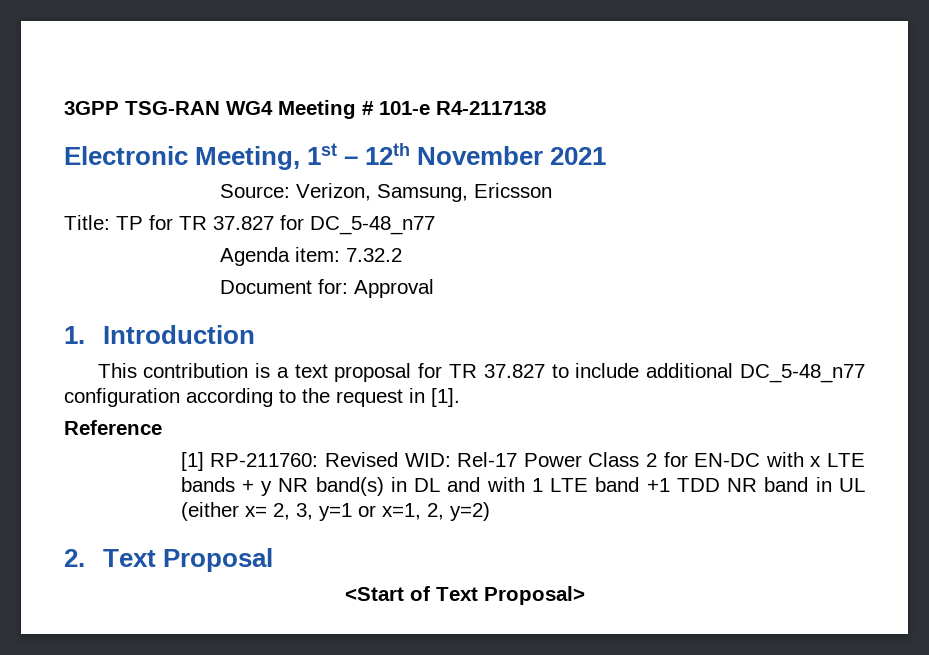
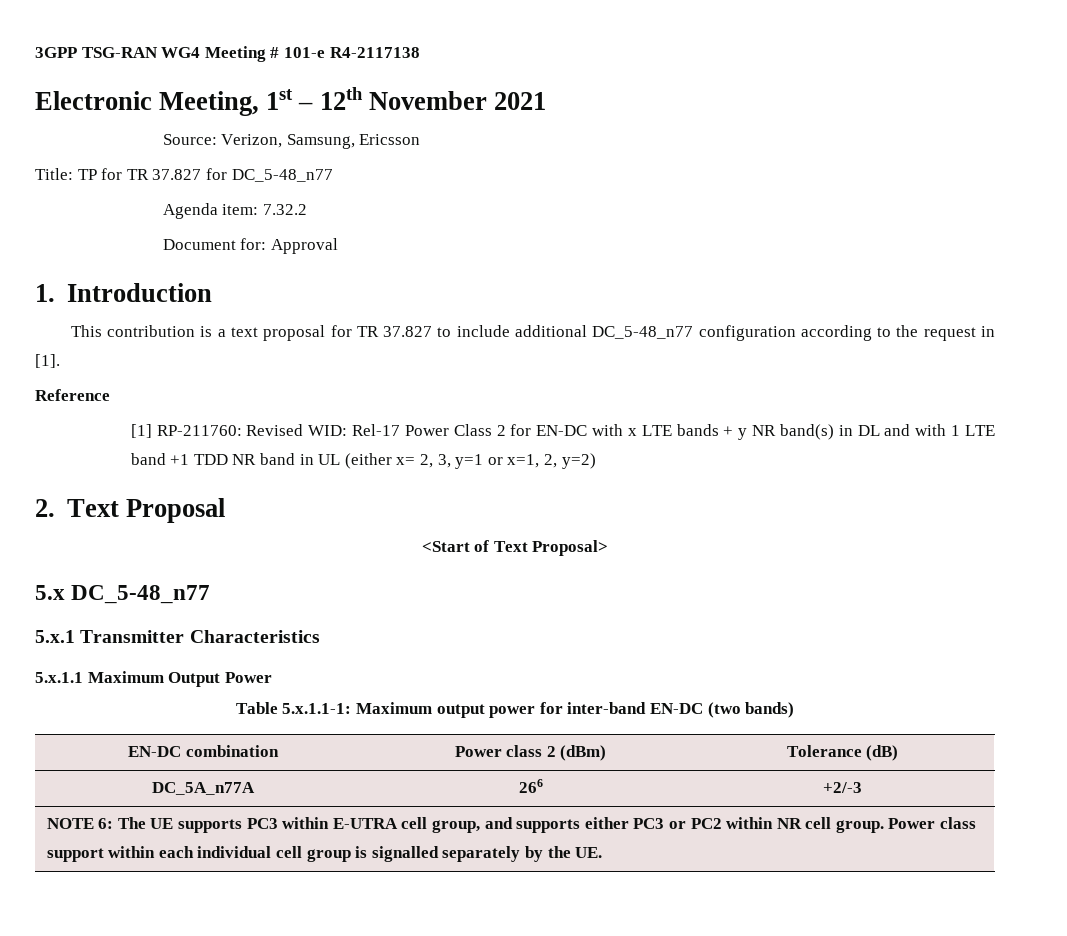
+ 5.x DC_5-48_n77
+ 5.x.1 Transmitter Characteristics
+ 5.x.1.1 Maximum Output Power
+ Table 5.x.1.1-1: Maximum output power for inter-band EN-DC (two bands)
+ EN-DC combination | Power class 2 (dBm) | Tolerance (dB)
+ DC_5A_n77A | 266 | +2/-3
+ NOTE 6: The UE supports PC3 within E-UTRA cell group, and supports either PC3 or PC2 within NR cell group. Power class support within each individual cell group is signalled separately by the UE.

